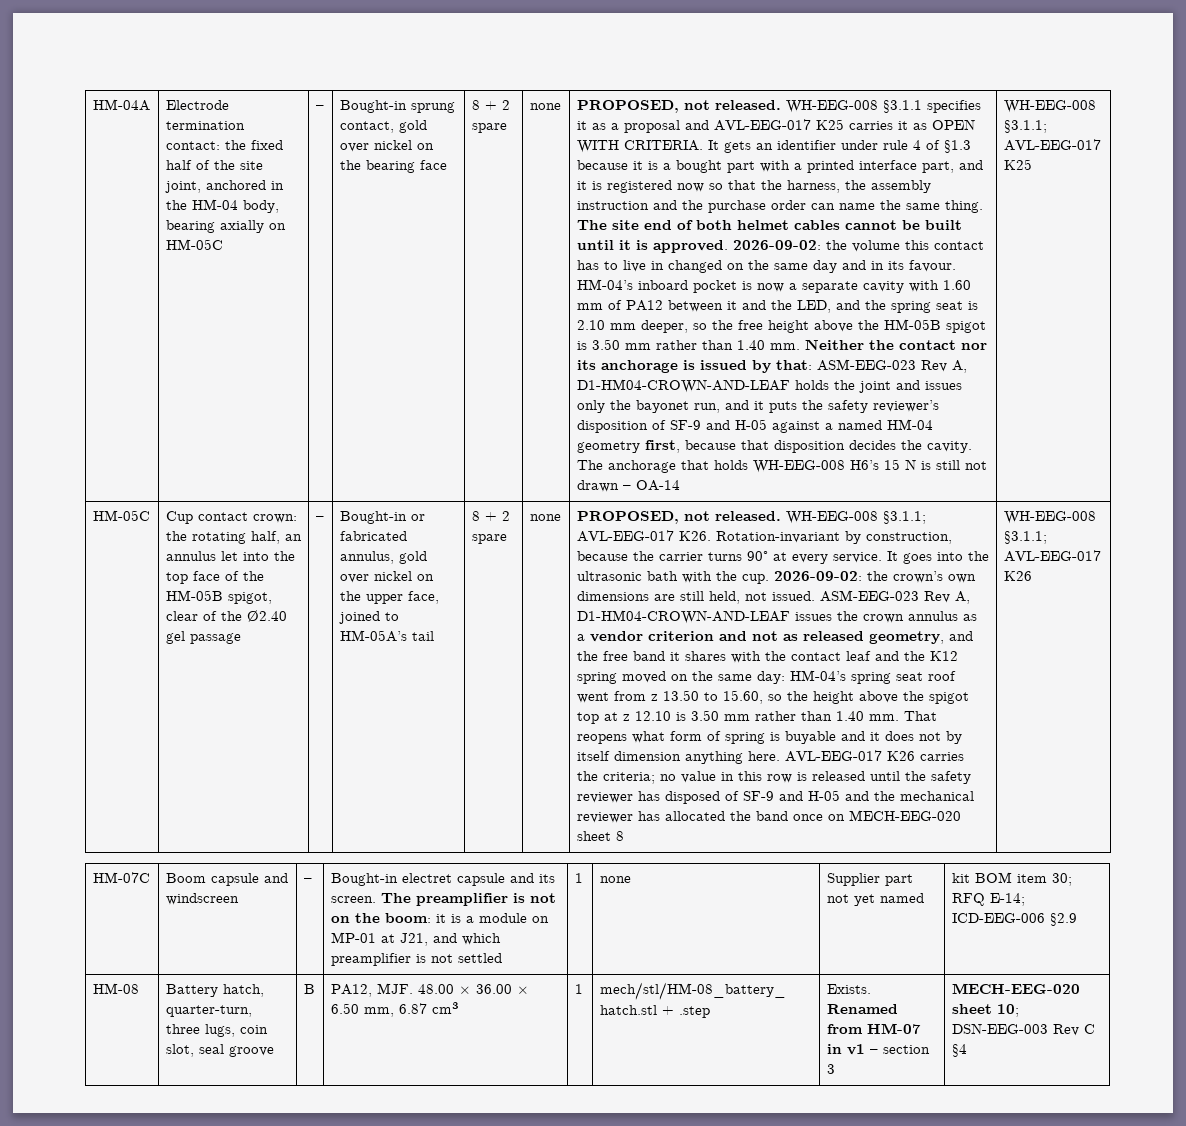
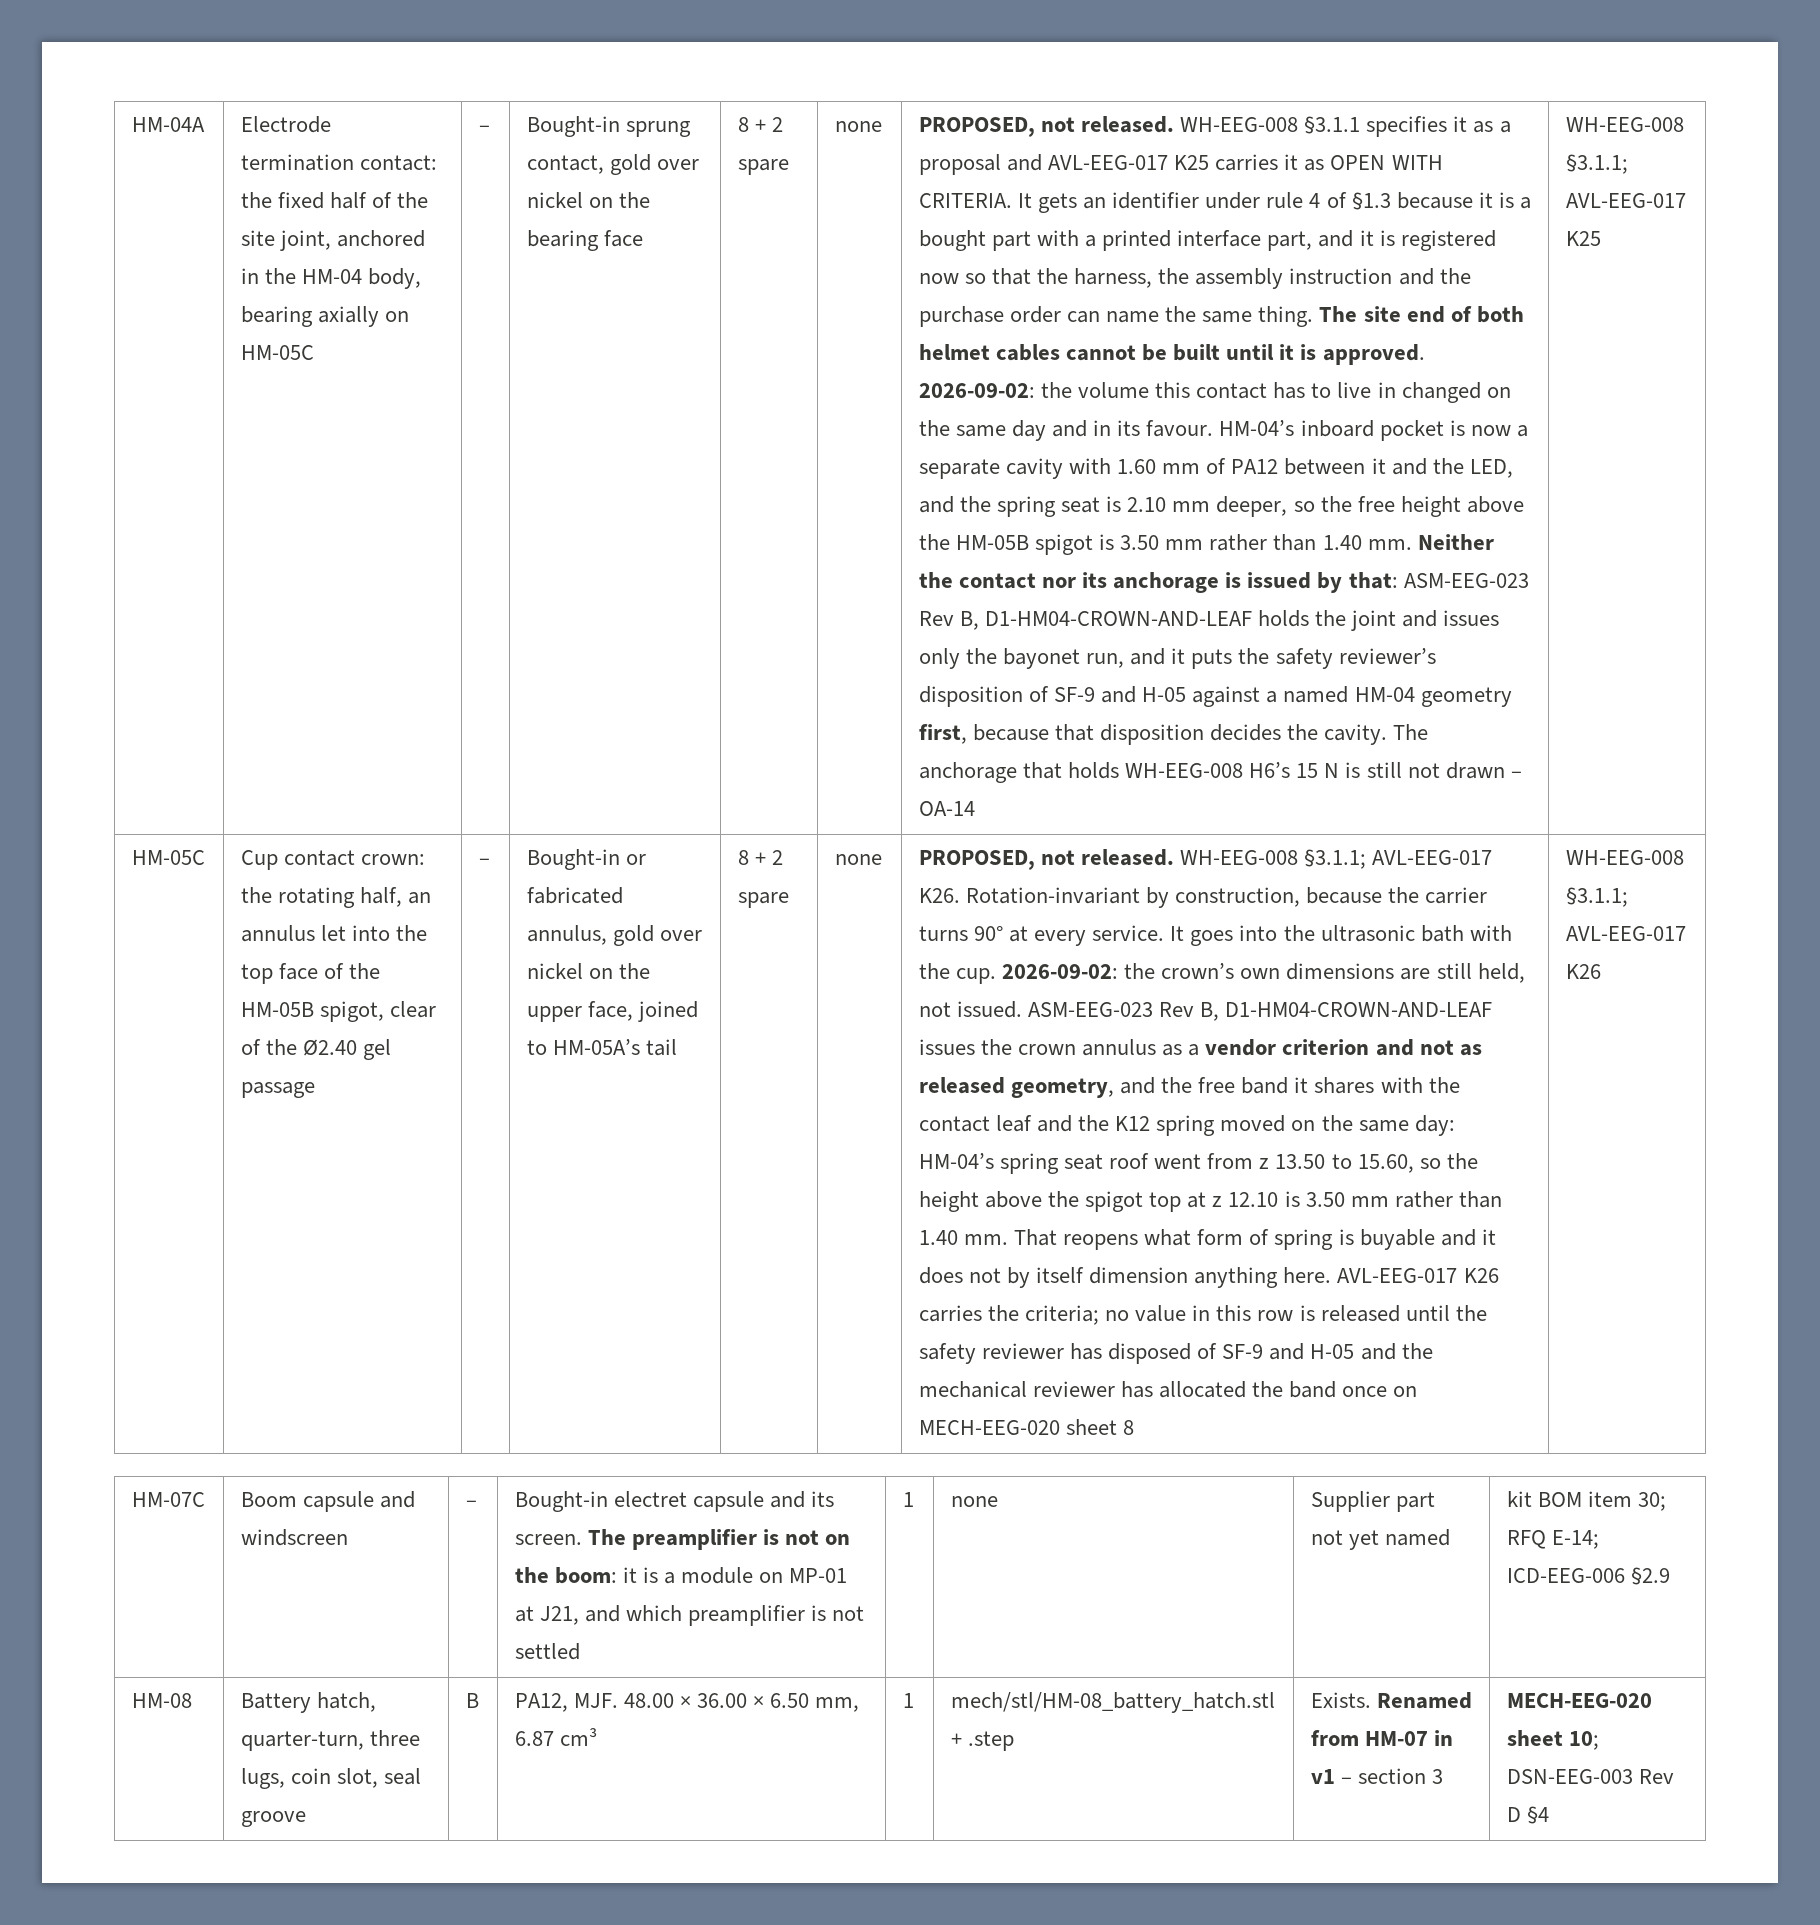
- Neither the contact nor its anchorage is issued by that: ASM-EEG-023 Rev A, D1-HM04-CROWN-AND-LEAF holds the joint and issues only the bayonet run, and it puts the safety reviewer’s disposition of SF-9 and H-05 against a named HM-04 geometry first, because that disposition decides the cavity.
+ Neither the contact nor its anchorage is issued by that: ASM-EEG-023 Rev B, D1-HM04-CROWN-AND-LEAF holds the joint and issues only the bayonet run, and it puts the safety reviewer’s disposition of SF-9 and H-05 against a named HM-04 geometry first, because that disposition decides the cavity.
- ASM-EEG-023 Rev A, D1-HM04-CROWN-AND-LEAF issues the crown annulus as a vendor criterion and not as released geometry, and the free band it shares with the contact leaf and the K12 spring moved on the same day:
+ ASM-EEG-023 Rev B, D1-HM04-CROWN-AND-LEAF issues the crown annulus as a vendor criterion and not as released geometry, and the free band it shares with the contact leaf and the K12 spring moved on the same day:
- MECH-EEG-020 sheet 10; DSN-EEG-003 Rev C §4
+ MECH-EEG-020 sheet 10; DSN-EEG-003 Rev D §4

